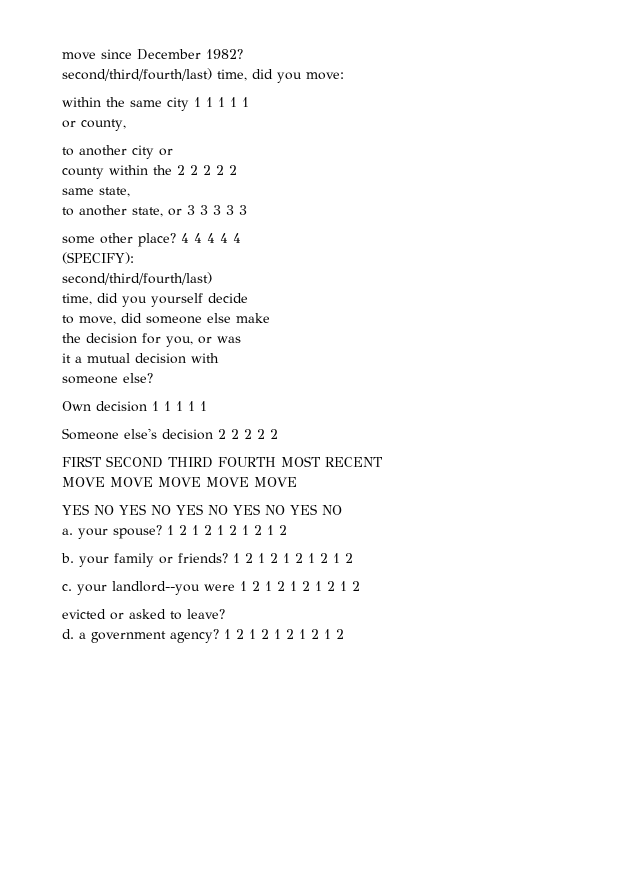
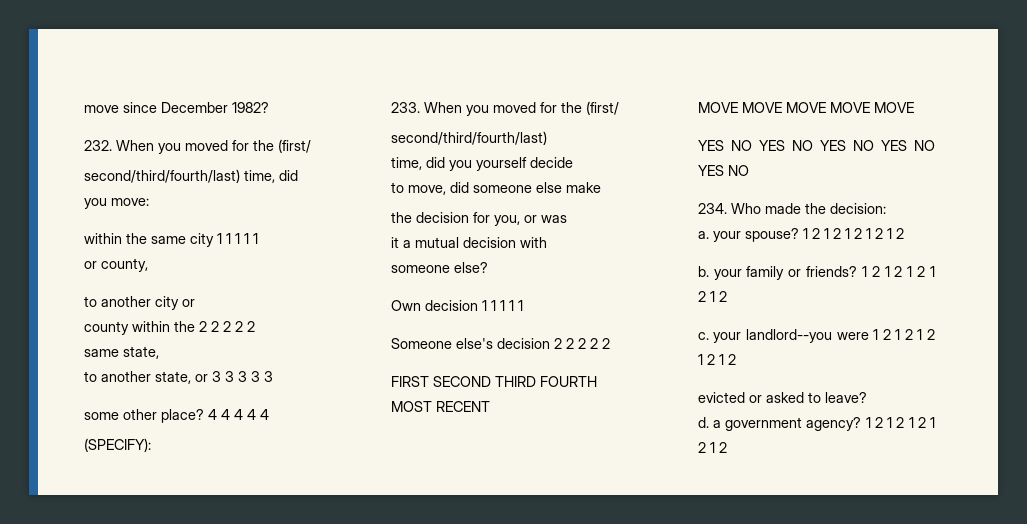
+ 232. When you moved for the (first/
+ 233. When you moved for the (first/
+ 234. Who made the decision:

